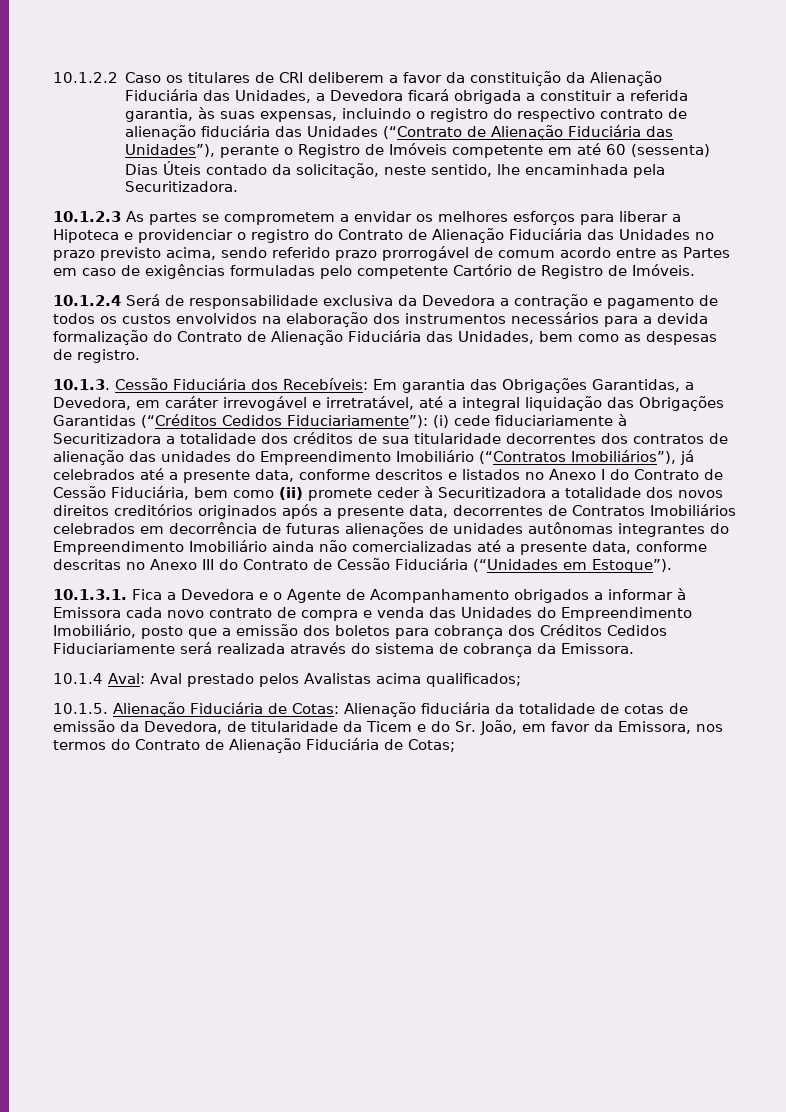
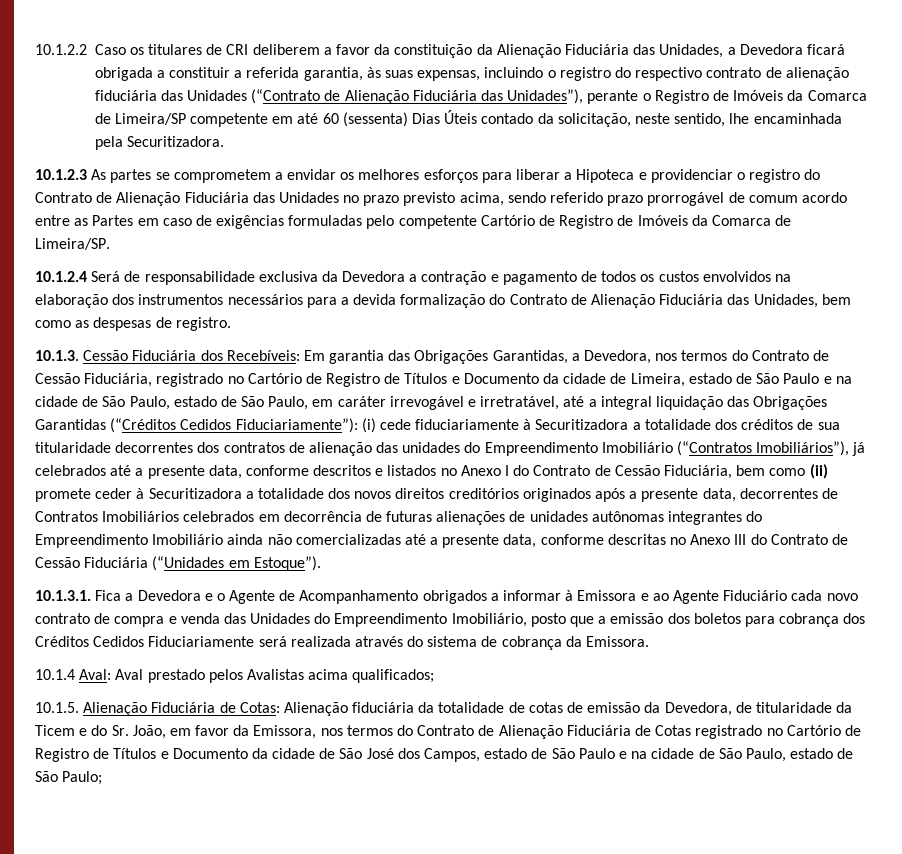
- 10.1.2.2 Caso os titulares de CRI deliberem a favor da constituição da Alienação Fiduciária das Unidades, a Devedora ficará obrigada a constituir a referida garantia, às suas expensas, incluindo o registro do respectivo contrato de alienação fiduciária das Unidades (“Contrato de Alienação Fiduciária das Unidades”), perante o Registro de Imóveis competente em até 60 (sessenta) Dias Úteis contado da solicitação, neste sentido, lhe encaminhada pela Securitizadora.
+ 10.1.2.2 Caso os titulares de CRI deliberem a favor da constituição da Alienação Fiduciária das Unidades, a Devedora ficará obrigada a constituir a referida garantia, às suas expensas, incluindo o registro do respectivo contrato de alienação fiduciária das Unidades (“Contrato de Alienação Fiduciária das Unidades”), perante o Registro de Imóveis da Comarca de Limeira/SP competente em até 60 (sessenta) Dias Úteis contado da solicitação, neste sentido, lhe encaminhada pela Securitizadora.
- 10.1.2.3 As partes se comprometem a envidar os melhores esforços para liberar a Hipoteca e providenciar o registro do Contrato de Alienação Fiduciária das Unidades no prazo previsto acima, sendo referido prazo prorrogável de comum acordo entre as Partes em caso de exigências formuladas pelo competente Cartório de Registro de Imóveis.
+ 10.1.2.3 As partes se comprometem a envidar os melhores esforços para liberar a Hipoteca e providenciar o registro do Contrato de Alienação Fiduciária das Unidades no prazo previsto acima, sendo referido prazo prorrogável de comum acordo entre as Partes em caso de exigências formuladas pelo competente Cartório de Registro de Imóveis da Comarca de Limeira/SP.
- Em garantia das Obrigações Garantidas, a Devedora, em caráter irrevogável e irretratável, até a integral liquidação das Obrigações Garantidas (“Créditos Cedidos Fiduciariamente”):
+ Em garantia das Obrigações Garantidas, a Devedora, nos termos do Contrato de Cessão Fiduciária, registrado no Cartório de Registro de Títulos e Documento da cidade de Limeira, estado de São Paulo e na cidade de São Paulo, estado de São Paulo, em caráter irrevogável e irretratável, até a integral liquidação das Obrigações Garantidas (“Créditos Cedidos Fiduciariamente”):
- 10.1.3.1. Fica a Devedora e o Agente de Acompanhamento obrigados a informar à Emissora cada novo contrato de compra e venda das Unidades do Empreendimento Imobiliário, posto que a emissão dos boletos para cobrança dos Créditos Cedidos Fiduciariamente será realizada através do sistema de cobrança da Emissora.
+ 10.1.3.1. Fica a Devedora e o Agente de Acompanhamento obrigados a informar à Emissora e ao Agente Fiduciário cada novo contrato de compra e venda das Unidades do Empreendimento Imobiliário, posto que a emissão dos boletos para cobrança dos Créditos Cedidos Fiduciariamente será realizada através do sistema de cobrança da Emissora.
- 10.1.5. Alienação Fiduciária de Cotas: Alienação fiduciária da totalidade de cotas de emissão da Devedora, de titularidade da Ticem e do Sr. João, em favor da Emissora, nos termos do Contrato de Alienação Fiduciária de Cotas;
+ 10.1.5. Alienação Fiduciária de Cotas: Alienação fiduciária da totalidade de cotas de emissão da Devedora, de titularidade da Ticem e do Sr. João, em favor da Emissora, nos termos do Contrato de Alienação Fiduciária de Cotas registrado no Cartório de Registro de Títulos e Documento da cidade de São José dos Campos, estado de São Paulo e na cidade de São Paulo, estado de São Paulo;

